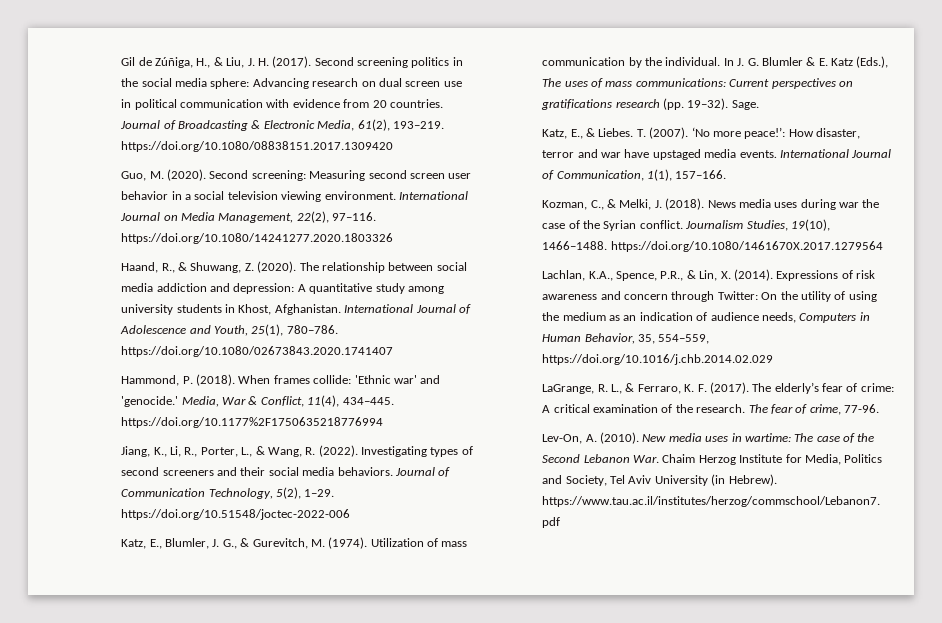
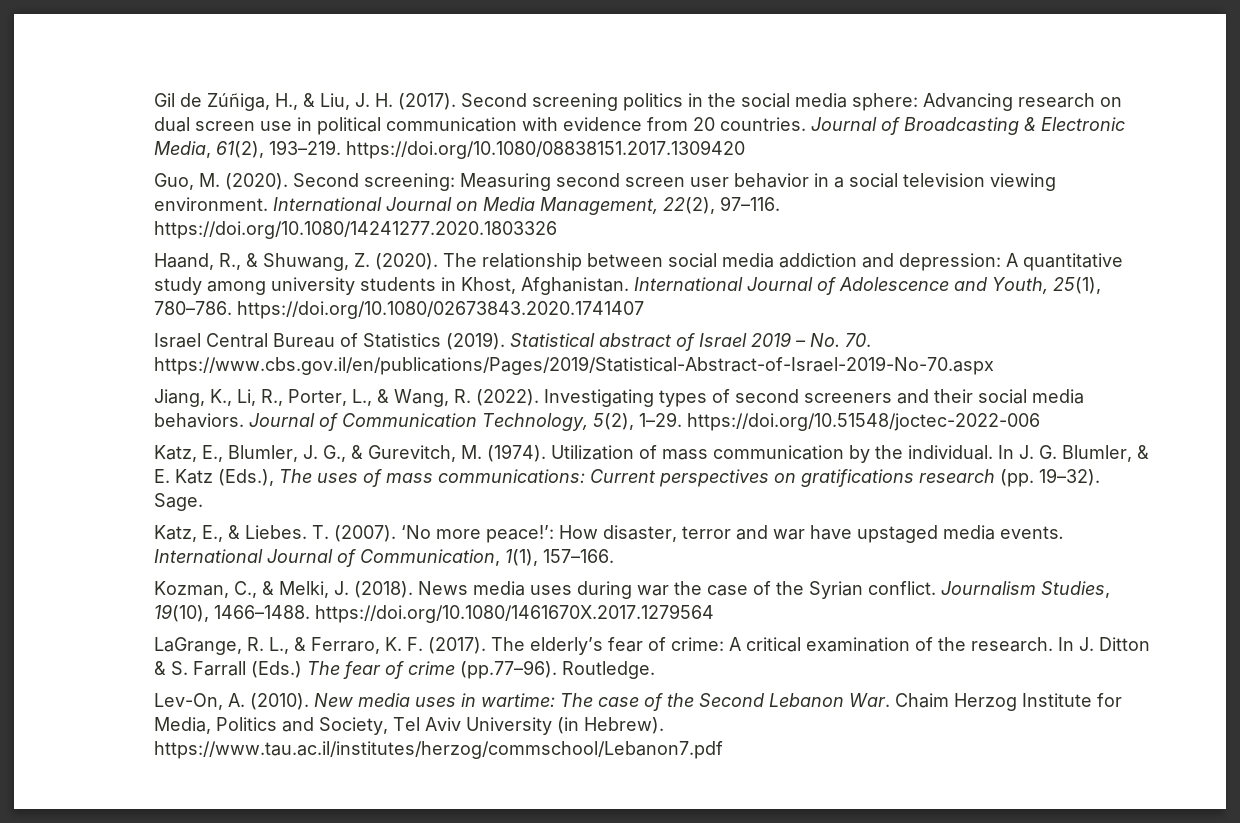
- Hammond, P. (2018). When frames collide: 'Ethnic war' and 'genocide.' Media, War & Conflict, 11(4), 434–445. https://doi.org/10.1177%2F1750635218776994
+ Israel Central Bureau of Statistics (2019). Statistical abstract of Israel 2019 – No. 70. https://www.cbs.gov.il/en/publications/Pages/2019/Statistical-Abstract-of-Israel-2019-No-70.aspx
- In J. G. Blumler & E. Katz (Eds.), The uses of mass communications: Current perspectives on gratifications research (pp. 19–32).
+ In J. G. Blumler, & E. Katz (Eds.), The uses of mass communications: Current perspectives on gratifications research (pp. 19–32).
- Lachlan, K.A., Spence, P.R., & Lin, X. (2014). Expressions of risk awareness and concern through Twitter: On the utility of using the medium as an indication of audience needs, Computers in Human Behavior, 35, 554–559, https://doi.org/10.1016/j.chb.2014.02.029
- The fear of crime, 77-96.
+ In J. Ditton & S. Farrall (Eds.) The fear of crime (pp.77–96). Routledge.

